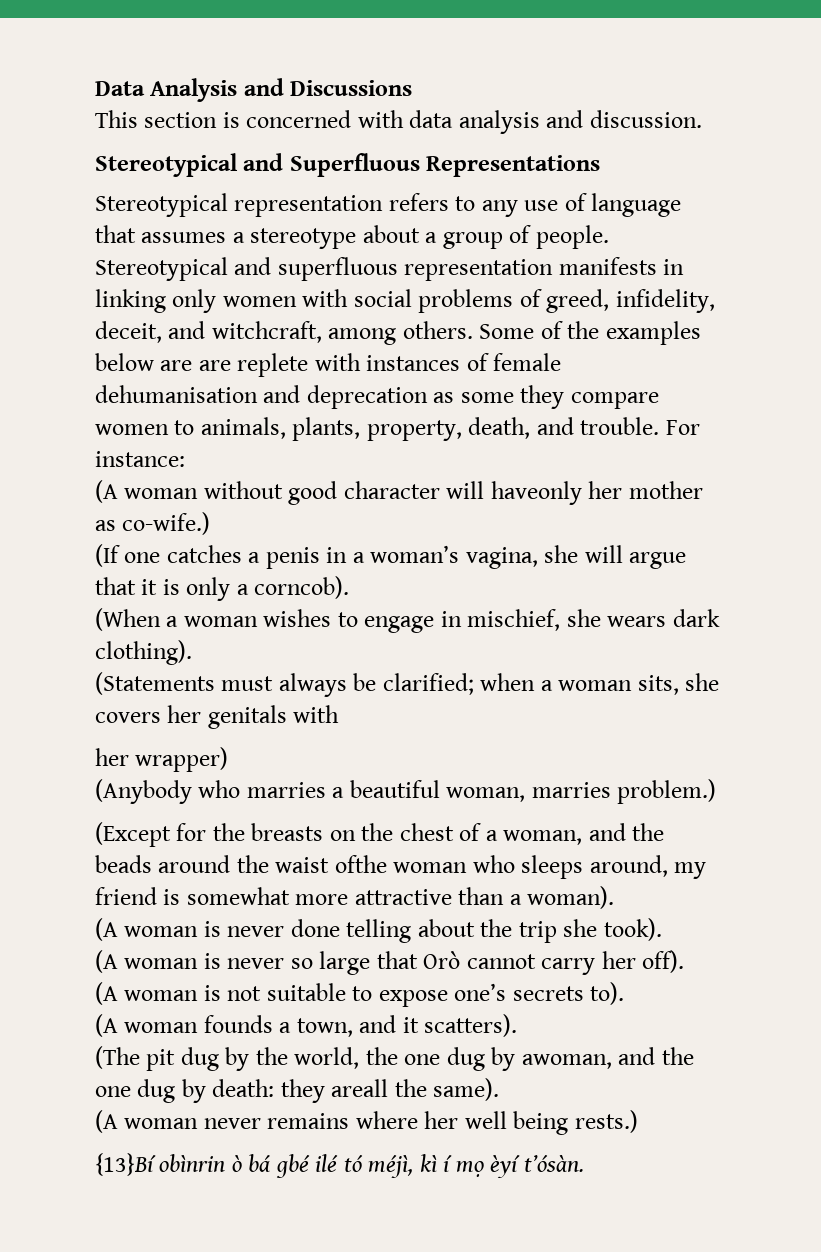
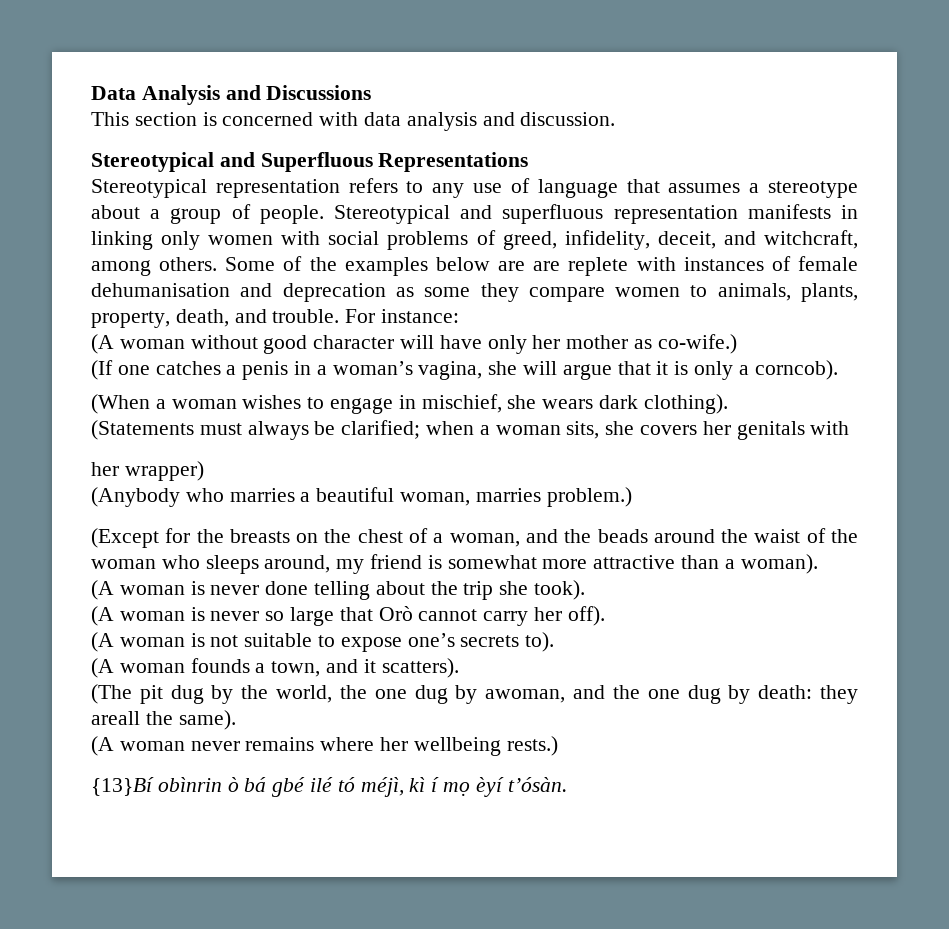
- (A woman without good character will haveonly her mother as co-wife.)
+ (A woman without good character will have only her mother as co-wife.)
- (Except for the breasts on the chest of a woman, and the beads around the waist ofthe woman who sleeps around, my friend is somewhat more attractive than a woman).
+ (Except for the breasts on the chest of a woman, and the beads around the waist of the woman who sleeps around, my friend is somewhat more attractive than a woman).
- (A woman never remains where her well being rests.)
+ (A woman never remains where her wellbeing rests.)

